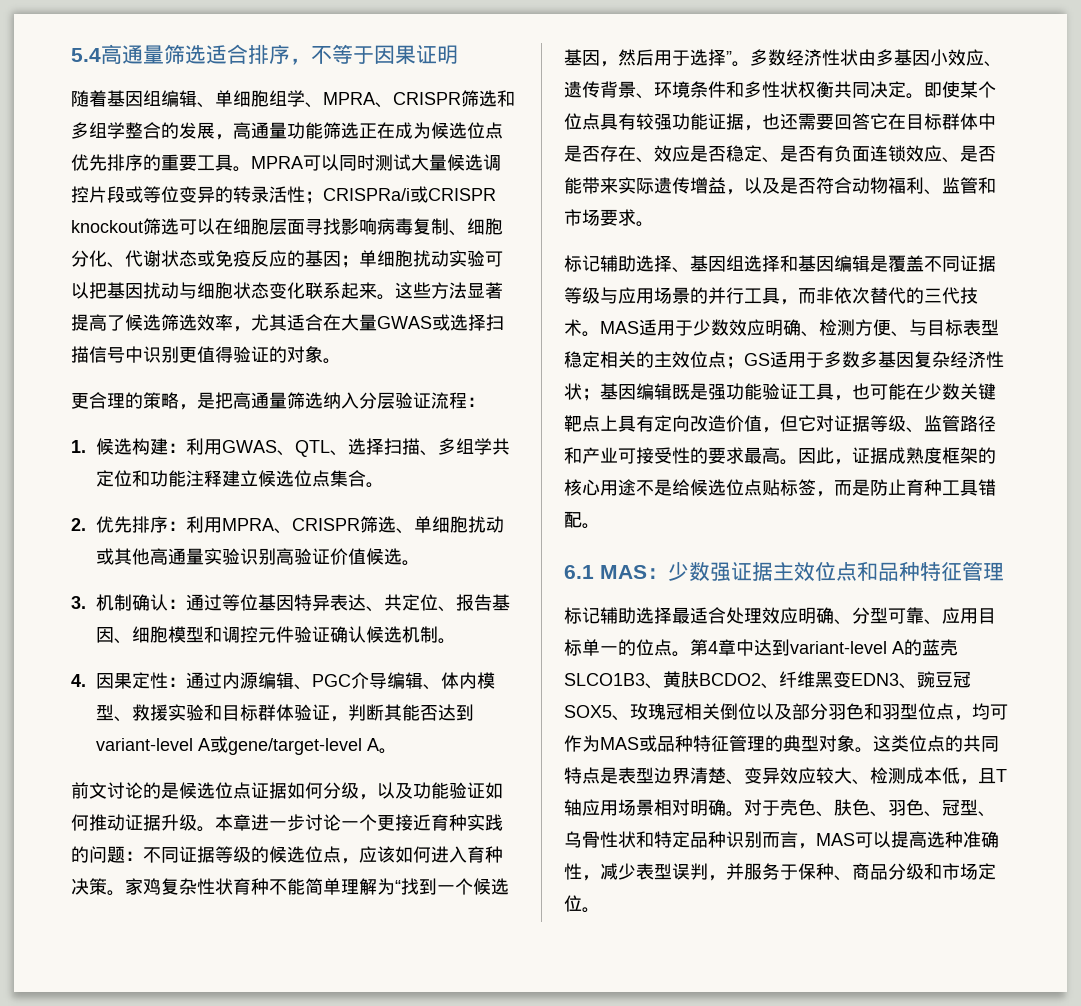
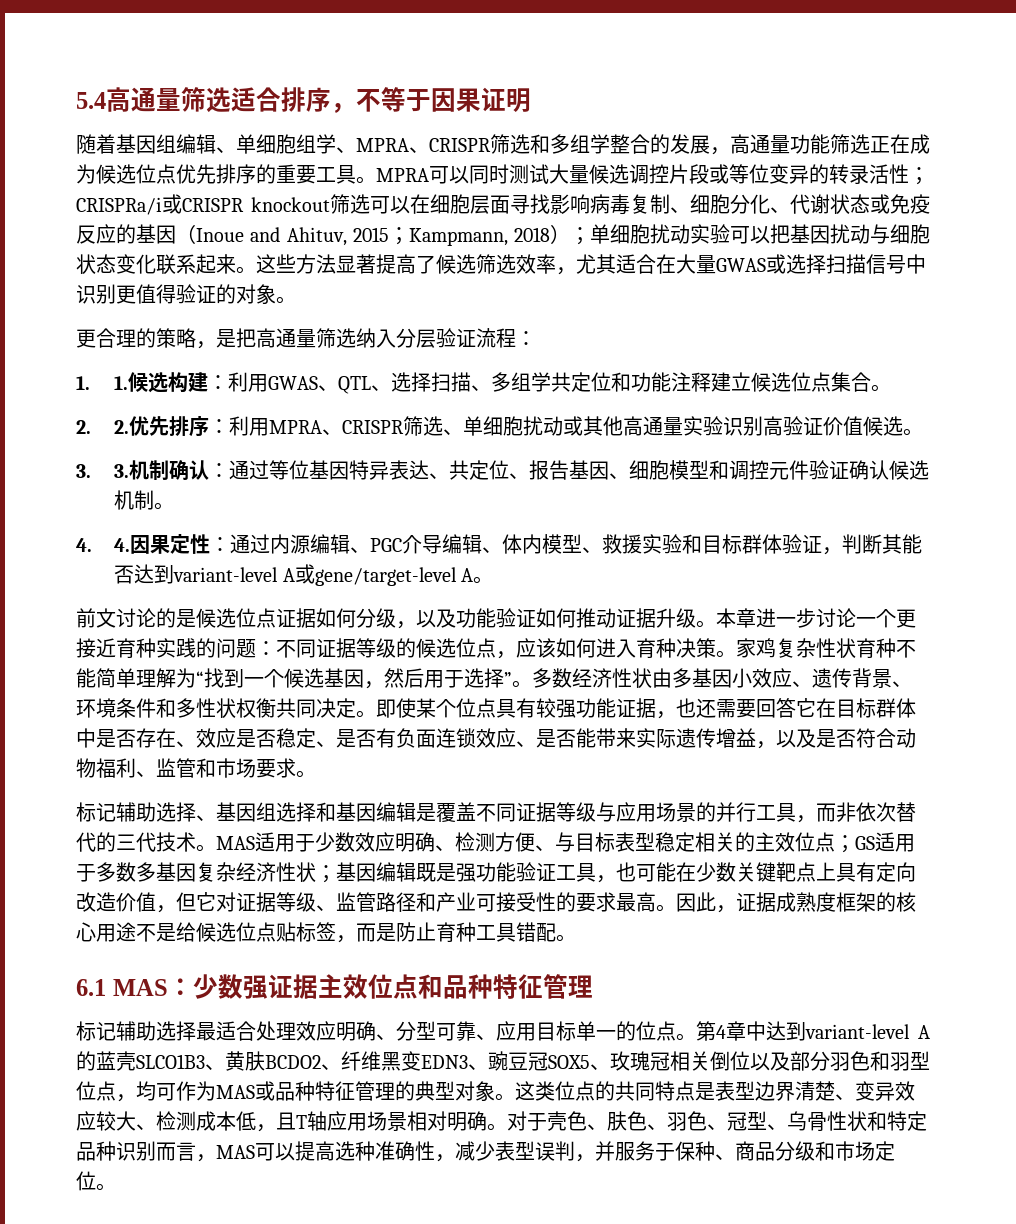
- MPRA可以同时测试大量候选调控片段或等位变异的转录活性；CRISPRa/i或CRISPR knockout筛选可以在细胞层面寻找影响病毒复制、细胞分化、代谢状态或免疫反应的基因；单细胞扰动实验可以把基因扰动与细胞状态变化联系起来。
+ MPRA可以同时测试大量候选调控片段或等位变异的转录活性；CRISPRa/i或CRISPR knockout筛选可以在细胞层面寻找影响病毒复制、细胞分化、代谢状态或免疫反应的基因（Inoue and Ahituv, 2015；Kampmann, 2018）；单细胞扰动实验可以把基因扰动与细胞状态变化联系起来。
- 1.候选构建：利用GWAS、QTL、选择扫描、多组学共定位和功能注释建立候选位点集合。
+ 1. 1.候选构建：利用GWAS、QTL、选择扫描、多组学共定位和功能注释建立候选位点集合。
- 2.优先排序：利用MPRA、CRISPR筛选、单细胞扰动或其他高通量实验识别高验证价值候选。
+ 2. 2.优先排序：利用MPRA、CRISPR筛选、单细胞扰动或其他高通量实验识别高验证价值候选。
- 3.机制确认：通过等位基因特异表达、共定位、报告基因、细胞模型和调控元件验证确认候选机制。
+ 3. 3.机制确认：通过等位基因特异表达、共定位、报告基因、细胞模型和调控元件验证确认候选机制。
- 4.因果定性：通过内源编辑、PGC介导编辑、体内模型、救援实验和目标群体验证，判断其能否达到variant-level A或gene/target-level A。
+ 4. 4.因果定性：通过内源编辑、PGC介导编辑、体内模型、救援实验和目标群体验证，判断其能否达到variant-level A或gene/target-level A。

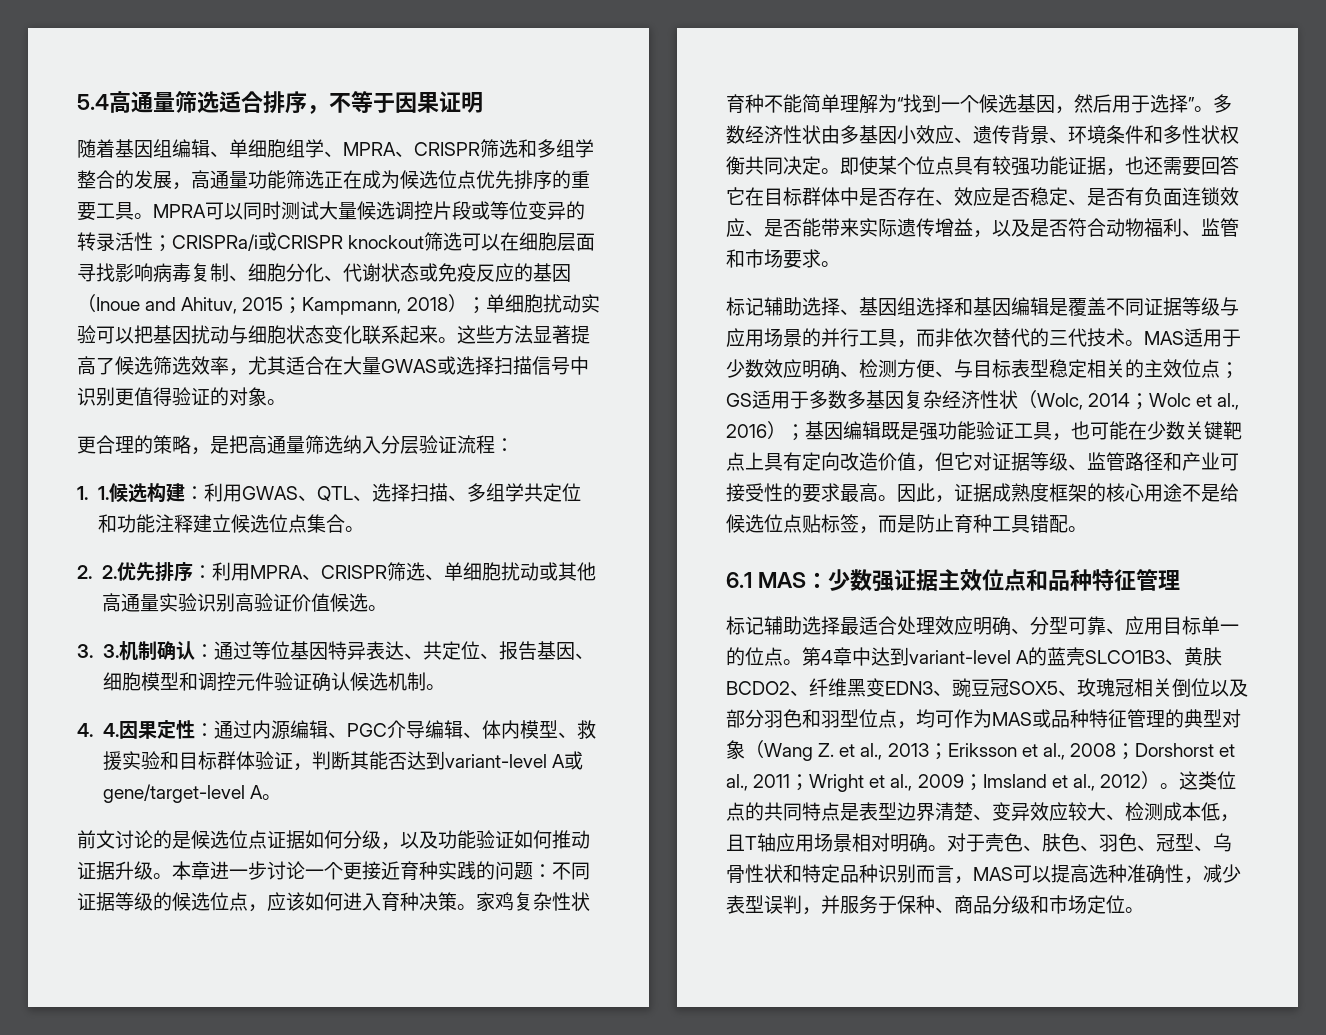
- MAS适用于少数效应明确、检测方便、与目标表型稳定相关的主效位点；GS适用于多数多基因复杂经济性状；基因编辑既是强功能验证工具，也可能在少数关键靶点上具有定向改造价值，但它对证据等级、监管路径和产业可接受性的要求最高。
+ MAS适用于少数效应明确、检测方便、与目标表型稳定相关的主效位点；GS适用于多数多基因复杂经济性状（Wolc, 2014；Wolc et al., 2016）；基因编辑既是强功能验证工具，也可能在少数关键靶点上具有定向改造价值，但它对证据等级、监管路径和产业可接受性的要求最高。
- 第4章中达到variant-level A的蓝壳SLCO1B3、黄肤BCDO2、纤维黑变EDN3、豌豆冠SOX5、玫瑰冠相关倒位以及部分羽色和羽型位点，均可作为MAS或品种特征管理的典型对象。
+ 第4章中达到variant-level A的蓝壳SLCO1B3、黄肤BCDO2、纤维黑变EDN3、豌豆冠SOX5、玫瑰冠相关倒位以及部分羽色和羽型位点，均可作为MAS或品种特征管理的典型对象（Wang Z. et al., 2013；Eriksson et al., 2008；Dorshorst et al., 2011；Wright et al., 2009；Imsland et al., 2012）。

